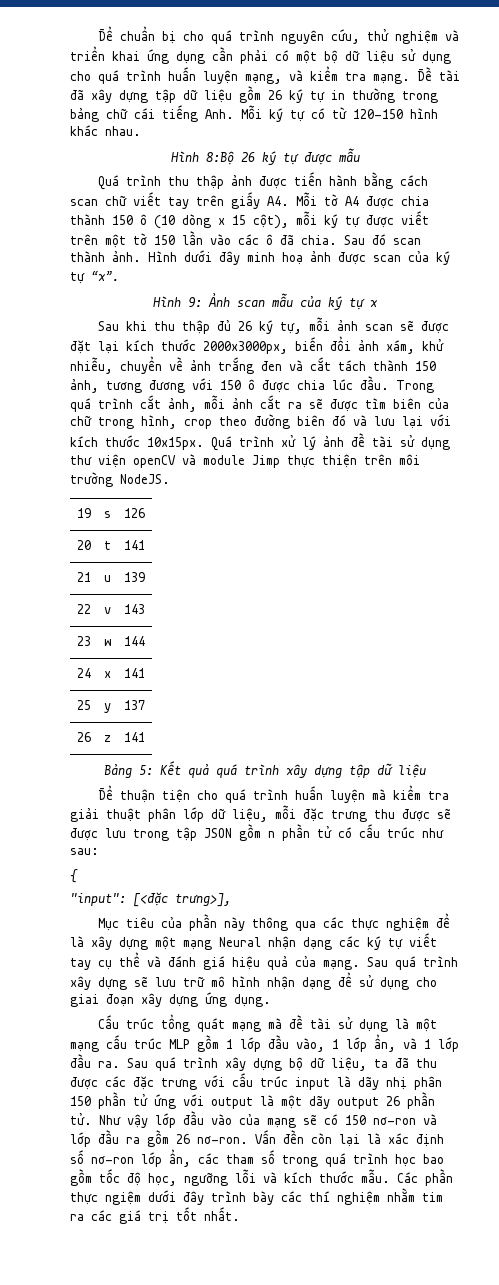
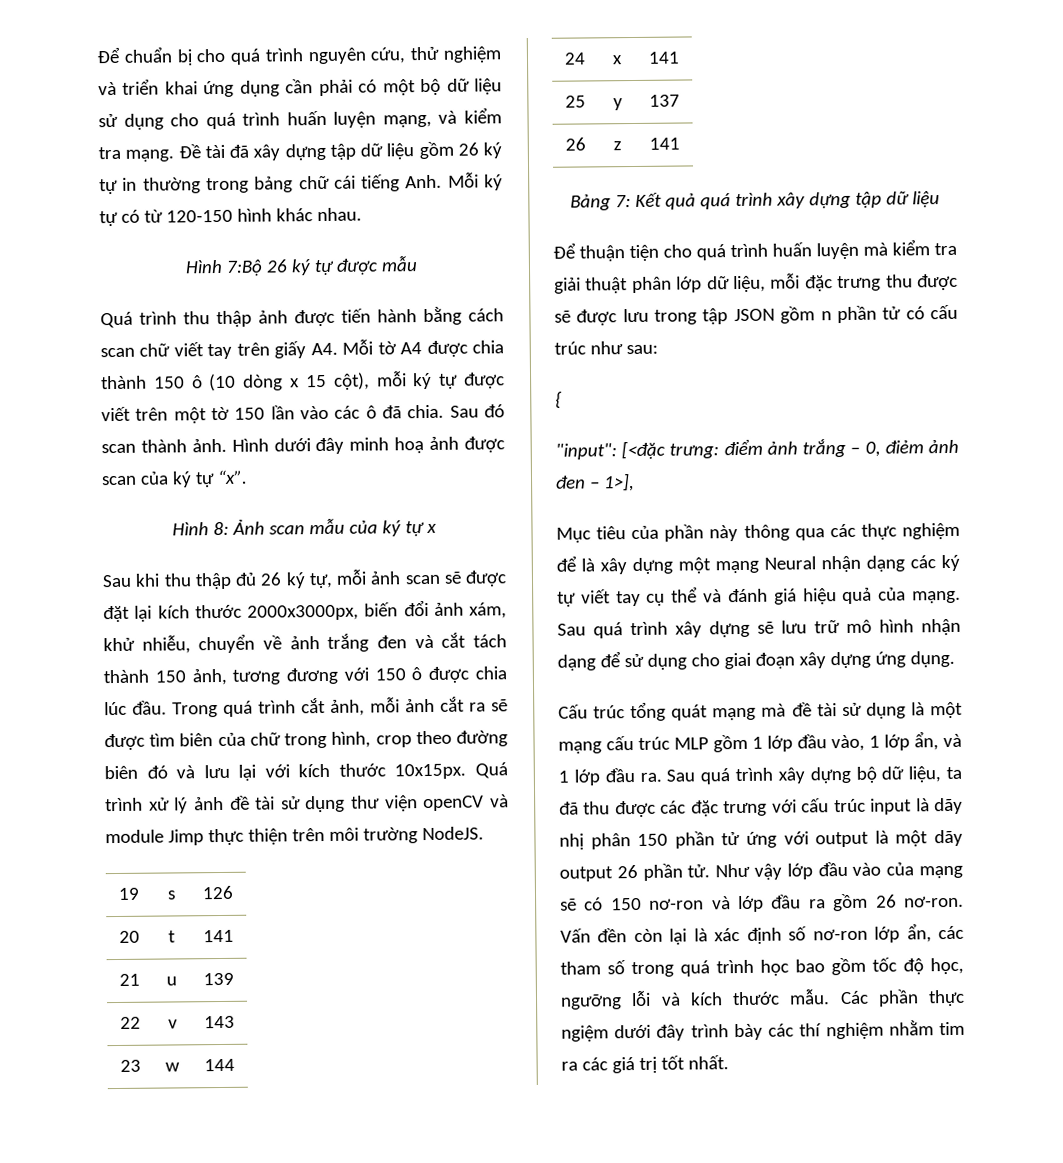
- Hình 8:Bộ 26 ký tự được mẫu
+ Hình 7:Bộ 26 ký tự được mẫu
- Hình 9: Ảnh scan mẫu của ký tự x
+ Hình 8: Ảnh scan mẫu của ký tự x
- Bảng 5: Kết quả quá trình xây dựng tập dữ liệu
+ Bảng 7: Kết quả quá trình xây dựng tập dữ liệu
- "input": [<đặc trưng>],
+ "input": [<đặc trưng: điểm ảnh trắng – 0, điẻm ảnh đen – 1>],

